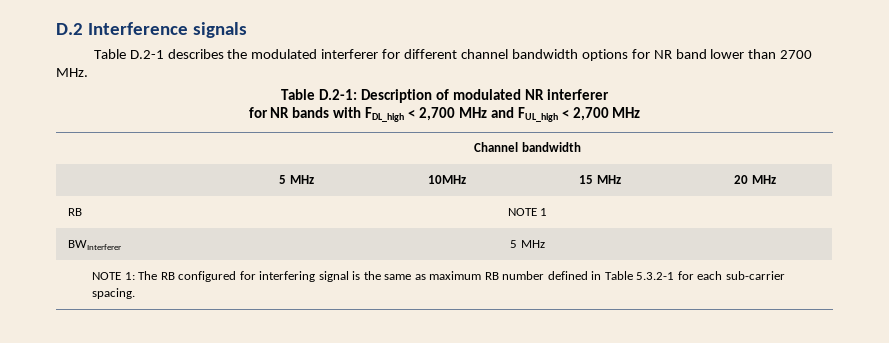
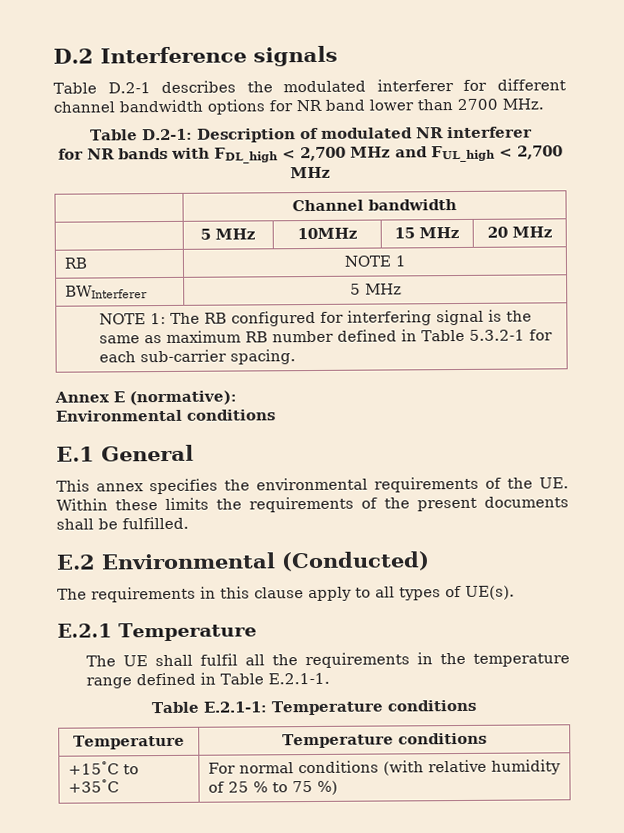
+ Annex E (normative):
+ Environmental conditions
+ E.1 General
+ This annex specifies the environmental requirements of the UE. Within these limits the requirements of the present documents shall be fulfilled.
+ E.2 Environmental (Conducted)
+ The requirements in this clause apply to all types of UE(s).
+ E.2.1 Temperature
+ The UE shall fulfil all the requirements in the temperature range defined in Table E.2.1-1.
+ Table E.2.1-1: Temperature conditions
+ Temperature | Temperature conditions
+ +15°C to +35°C | For normal conditions (with relative humidity of 25 % to 75 %)

